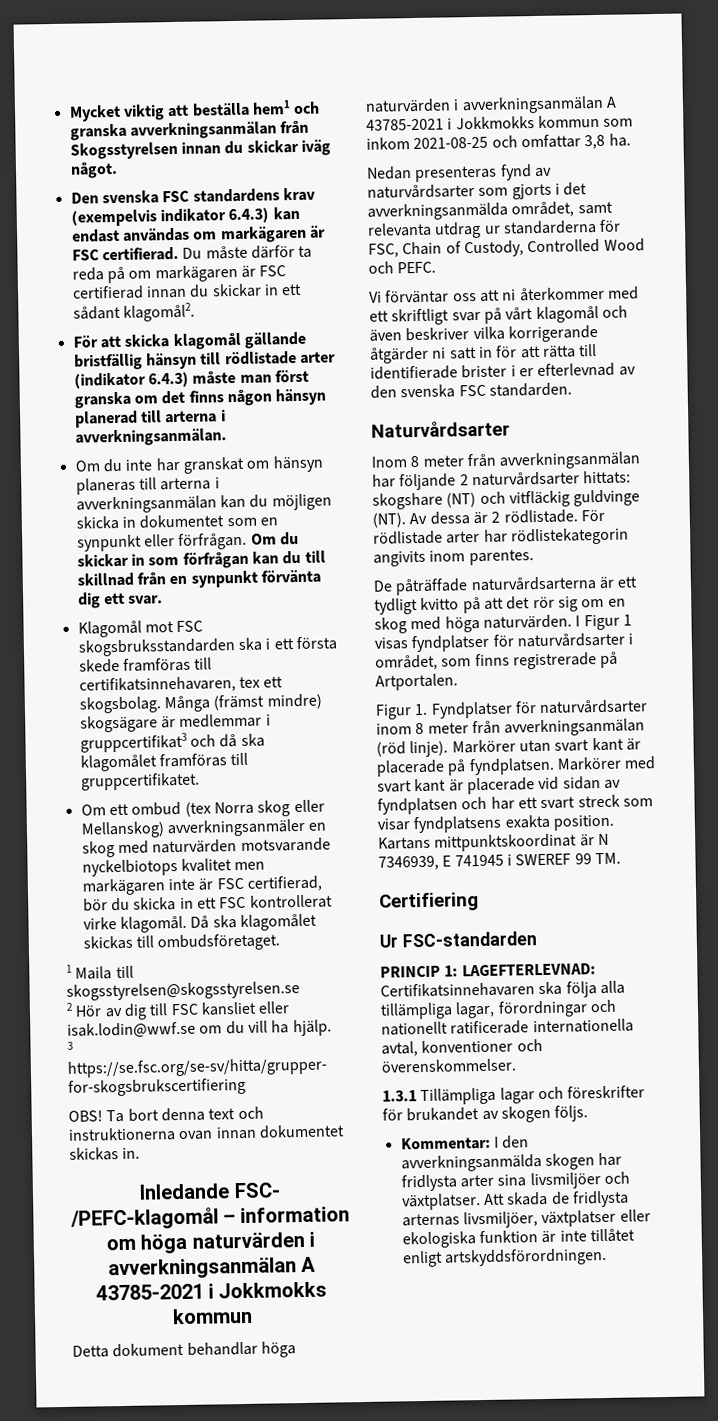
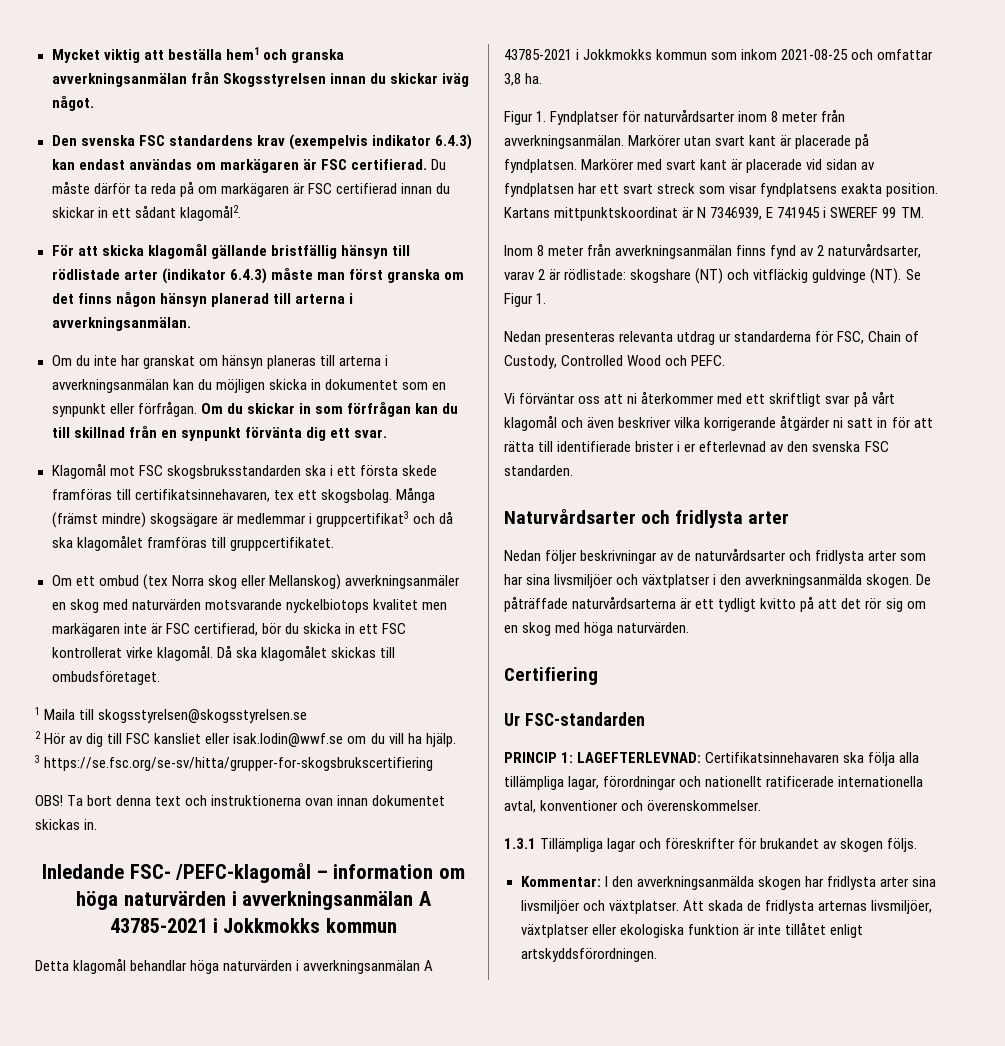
- Detta dokument behandlar höga naturvärden i avverkningsanmälan A 43785-2021 i Jokkmokks kommun som inkom 2021-08-25 och omfattar 3,8 ha.
+ Detta klagomål behandlar höga naturvärden i avverkningsanmälan A 43785-2021 i Jokkmokks kommun som inkom 2021-08-25 och omfattar 3,8 ha.
- Nedan presenteras fynd av naturvårdsarter som gjorts i det avverkningsanmälda området, samt relevanta utdrag ur standarderna för FSC, Chain of Custody, Controlled Wood och PEFC.
+ Figur 1. Fyndplatser för naturvårdsarter inom 8 meter från avverkningsanmälan. Markörer utan svart kant är placerade på fyndplatsen. Markörer med svart kant är placerade vid sidan av fyndplatsen har ett svart streck som visar fyndplatsens exakta position. Kartans mittpunktskoordinat är N 7346939, E 741945 i SWEREF 99 TM.
+ Inom 8 meter från avverkningsanmälan finns fynd av 2 naturvårdsarter, varav 2 är rödlistade: skogshare (NT) och vitfläckig guldvinge (NT). Se Figur 1.
+ Nedan presenteras relevanta utdrag ur standarderna för FSC, Chain of Custody, Controlled Wood och PEFC.
- Naturvårdsarter
- Inom 8 meter från avverkningsanmälan har följande 2 naturvårdsarter hittats: skogshare (NT) och vitfläckig guldvinge (NT). Av dessa är 2 rödlistade. För rödlistade arter har rödlistekategorin angivits inom parentes.
- De påträffade naturvårdsarterna är ett tydligt kvitto på att det rör sig om en skog med höga naturvärden. I Figur 1 visas fyndplatser för naturvårdsarter i området, som finns registrerade på Artportalen.
- Figur 1. Fyndplatser för naturvårdsarter inom 8 meter från avverkningsanmälan (röd linje). Markörer utan svart kant är placerade på fyndplatsen. Markörer med svart kant är placerade vid sidan av fyndplatsen och har ett svart streck som visar fyndplatsens exakta position. Kartans mittpunktskoordinat är N 7346939, E 741945 i SWEREF 99 TM.
+ Naturvårdsarter och fridlysta arter
+ Nedan följer beskrivningar av de naturvårdsarter och fridlysta arter som har sina livsmiljöer och växtplatser i den avverkningsanmälda skogen. De påträffade naturvårdsarterna är ett tydligt kvitto på att det rör sig om en skog med höga naturvärden.

